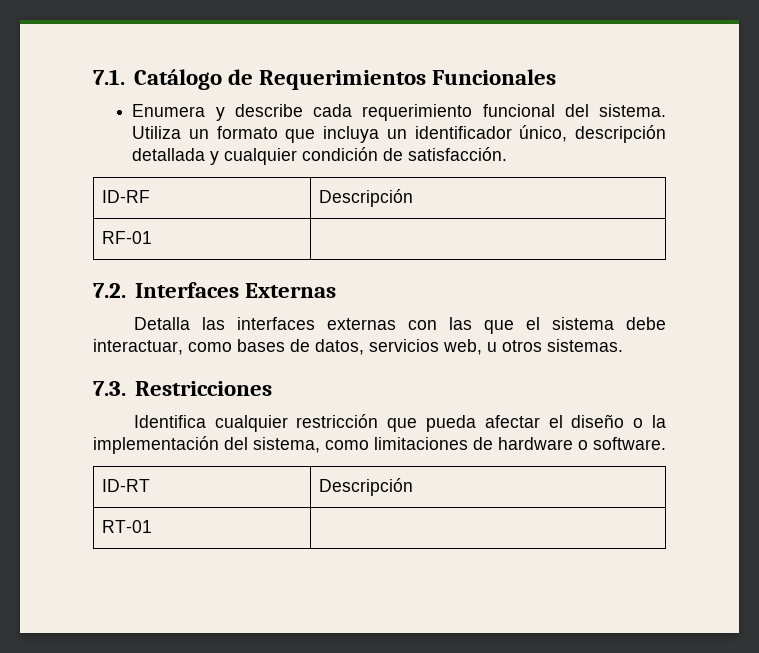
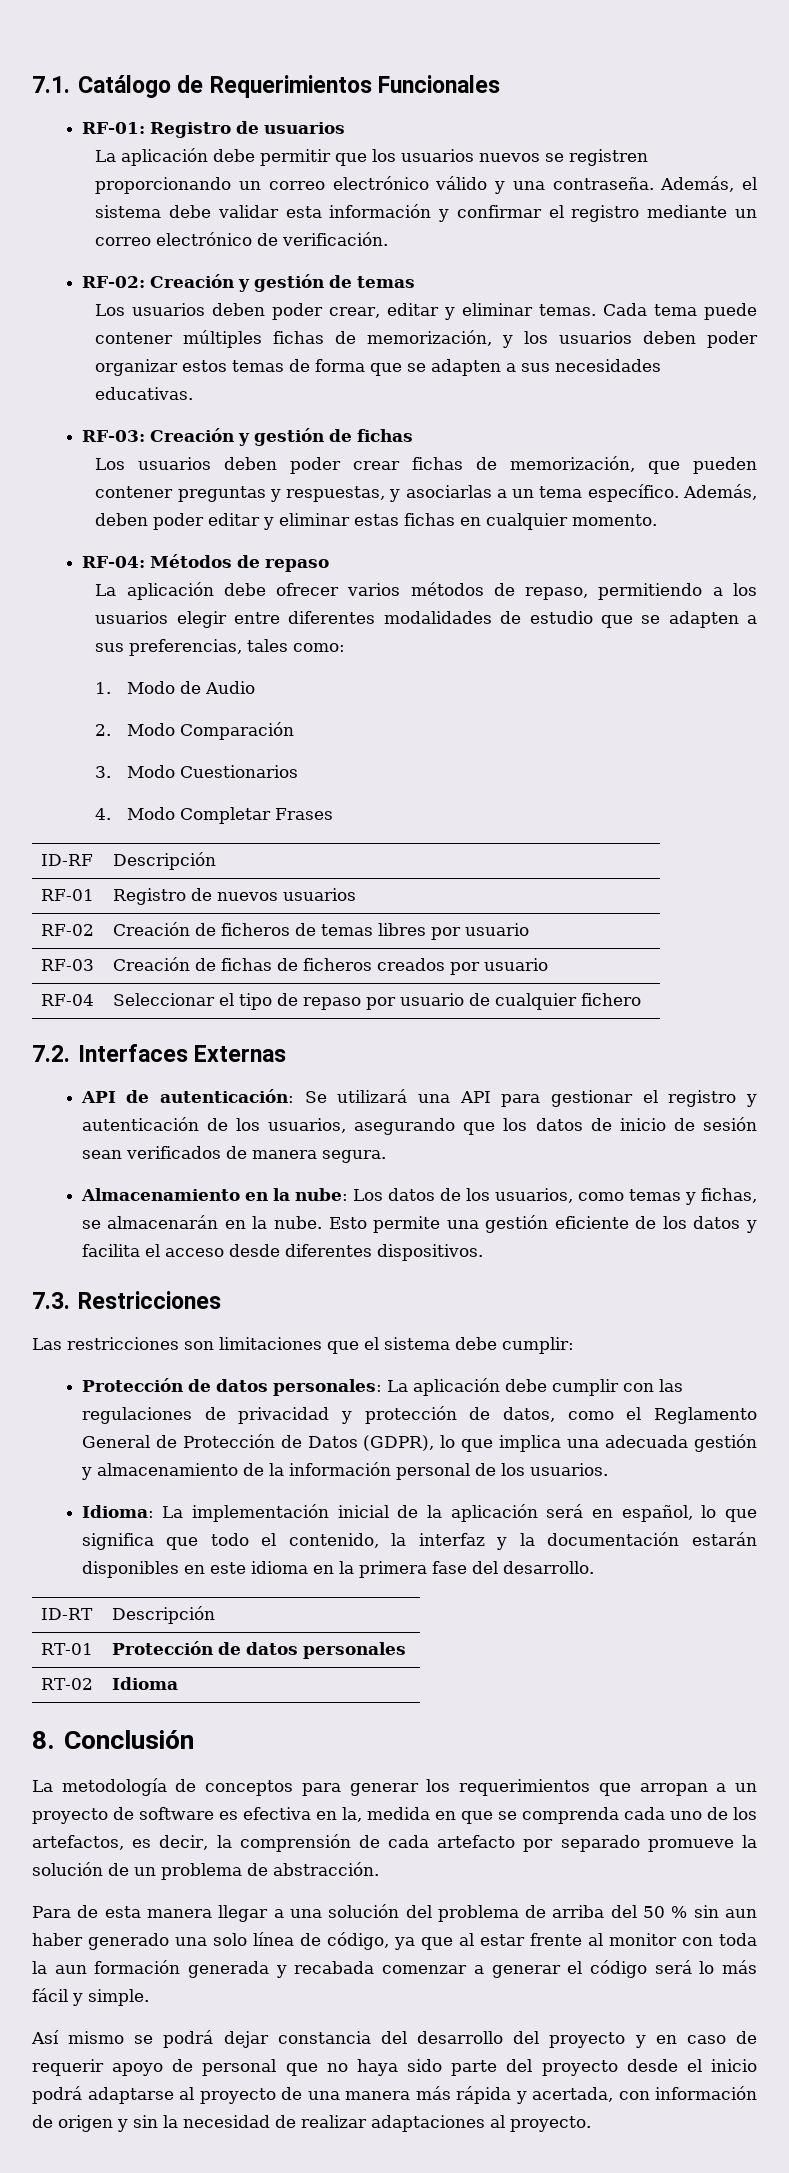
- Enumera y describe cada requerimiento funcional del sistema. Utiliza un formato que incluya un identificador único, descripción detallada y cualquier condición de satisfacción.
+ RF-01: Registro de usuarios
+ La aplicación debe permitir que los usuarios nuevos se registren proporcionando un correo electrónico válido y una contraseña. Además, el sistema debe validar esta información y confirmar el registro mediante un correo electrónico de verificación.
+ RF-02: Creación y gestión de temas
+ Los usuarios deben poder crear, editar y eliminar temas. Cada tema puede contener múltiples fichas de memorización, y los usuarios deben poder organizar estos temas de forma que se adapten a sus necesidades educativas.
+ RF-03: Creación y gestión de fichas
+ Los usuarios deben poder crear fichas de memorización, que pueden contener preguntas y respuestas, y asociarlas a un tema específico. Además, deben poder editar y eliminar estas fichas en cualquier momento.
+ RF-04: Métodos de repaso
+ La aplicación debe ofrecer varios métodos de repaso, permitiendo a los usuarios elegir entre diferentes modalidades de estudio que se adapten a sus preferencias, tales como:
+ 1. Modo de Audio
+ 2. Modo Comparación
+ 3. Modo Cuestionarios
+ 4. Modo Completar Frases
  ID-RF | Descripción
- RF-01 |
+ RF-01 | Registro de nuevos usuarios
+ RF-02 | Creación de ficheros de temas libres por usuario
+ RF-03 | Creación de fichas de ficheros creados por usuario
+ RF-04 | Seleccionar el tipo de repaso por usuario de cualquier fichero
  7.2. Interfaces Externas
- Detalla las interfaces externas con las que el sistema debe interactuar, como bases de datos, servicios web, u otros sistemas.
+ API de autenticación: Se utilizará una API para gestionar el registro y autenticación de los usuarios, asegurando que los datos de inicio de sesión sean verificados de manera segura.
+ Almacenamiento en la nube: Los datos de los usuarios, como temas y fichas, se almacenarán en la nube. Esto permite una gestión eficiente de los datos y facilita el acceso desde diferentes dispositivos.
  7.3. Restricciones
- Identifica cualquier restricción que pueda afectar el diseño o la implementación del sistema, como limitaciones de hardware o software.
+ Las restricciones son limitaciones que el sistema debe cumplir:
+ Protección de datos personales: La aplicación debe cumplir con las regulaciones de privacidad y protección de datos, como el Reglamento General de Protección de Datos (GDPR), lo que implica una adecuada gestión y almacenamiento de la información personal de los usuarios.
+ Idioma: La implementación inicial de la aplicación será en español, lo que significa que todo el contenido, la interfaz y la documentación estarán disponibles en este idioma en la primera fase del desarrollo.
  ID-RT | Descripción
- RT-01 |
+ RT-01 | Protección de datos personales
+ RT-02 | Idioma
+ 8. Conclusión
+ La metodología de conceptos para generar los requerimientos que arropan a un proyecto de software es efectiva en la, medida en que se comprenda cada uno de los artefactos, es decir, la comprensión de cada artefacto por separado promueve la solución de un problema de abstracción.
+ Para de esta manera llegar a una solución del problema de arriba del 50 % sin aun haber generado una solo línea de código, ya que al estar frente al monitor con toda la aun formación generada y recabada comenzar a generar el código será lo más fácil y simple.
+ Así mismo se podrá dejar constancia del desarrollo del proyecto y en caso de requerir apoyo de personal que no haya sido parte del proyecto desde el inicio podrá adaptarse al proyecto de una manera más rápida y acertada, con información de origen y sin la necesidad de realizar adaptaciones al proyecto.

